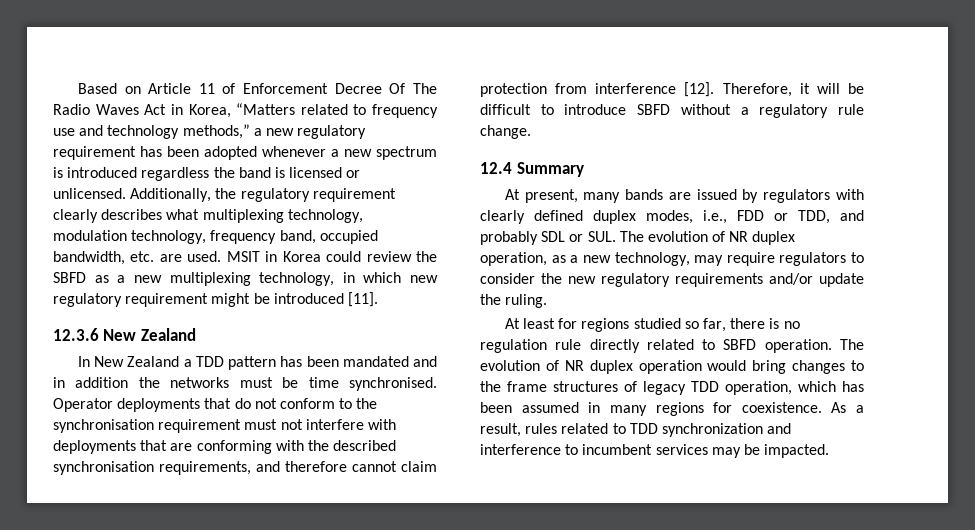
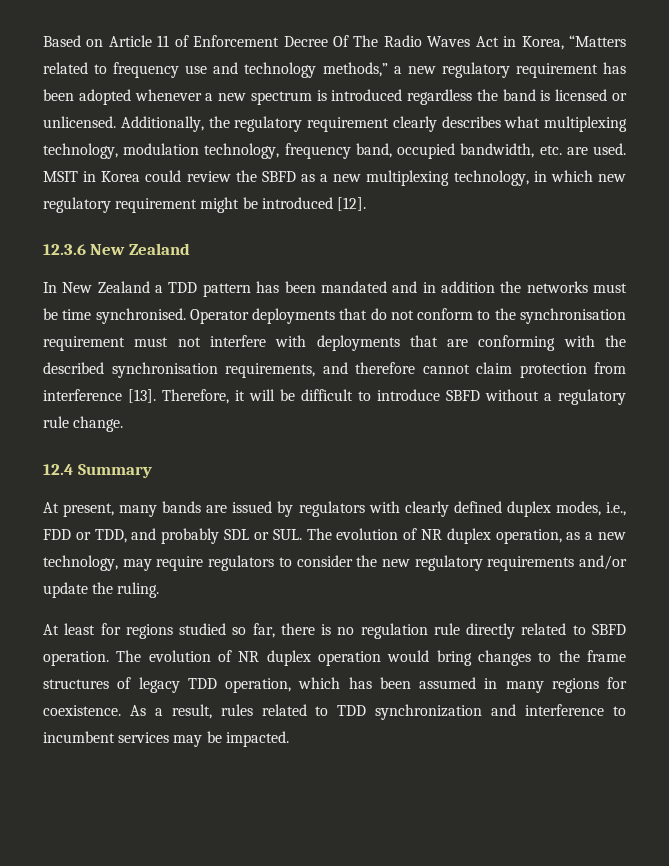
- MSIT in Korea could review the SBFD as a new multiplexing technology, in which new regulatory requirement might be introduced [11].
+ MSIT in Korea could review the SBFD as a new multiplexing technology, in which new regulatory requirement might be introduced [12].
- Operator deployments that do not conform to the synchronisation requirement must not interfere with deployments that are conforming with the described synchronisation requirements, and therefore cannot claim protection from interference [12].
+ Operator deployments that do not conform to the synchronisation requirement must not interfere with deployments that are conforming with the described synchronisation requirements, and therefore cannot claim protection from interference [13].

